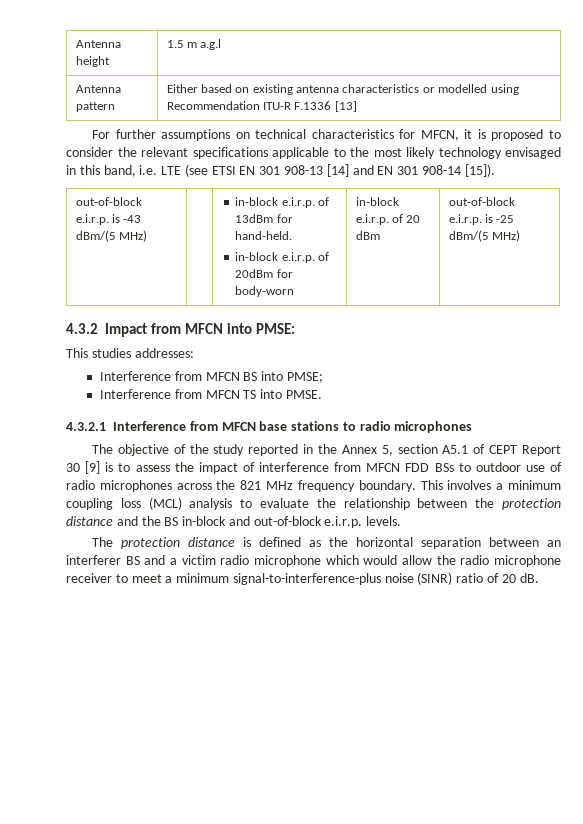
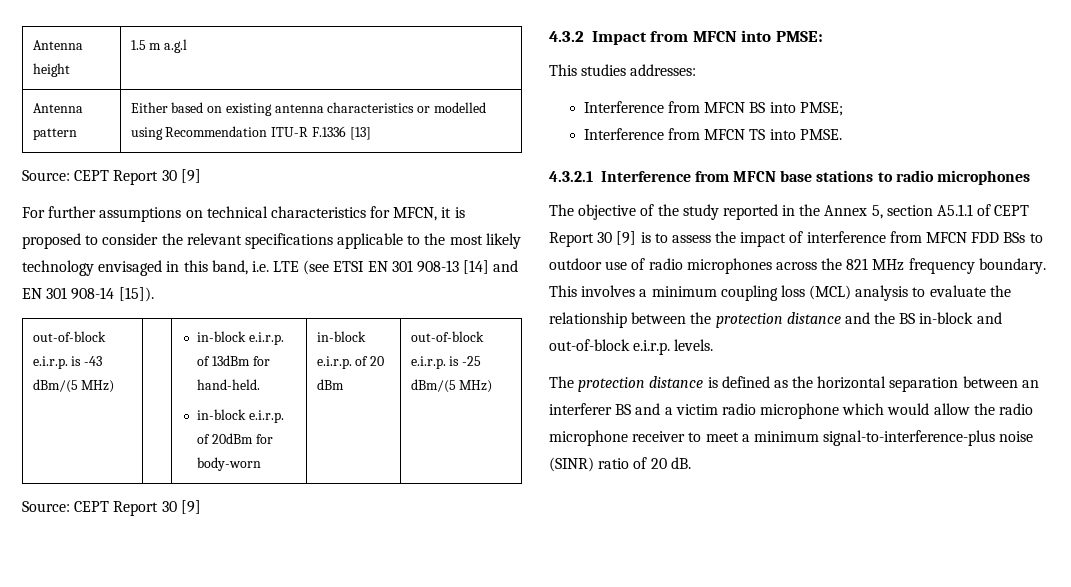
  Antenna pattern | Either based on existing antenna characteristics or modelled using Recommendation ITU-R F.1336 [13]
+ Source: CEPT Report 30 [9]
  out-of-block e.i.r.p. is -43 dBm/(5 MHz) | | in-block e.i.r.p. of 13dBm for hand-held.
  in-block e.i.r.p. of 20dBm for body-worn | in-block e.i.r.p. of 20 dBm | out-of-block e.i.r.p. is -25 dBm/(5 MHz)
+ Source: CEPT Report 30 [9]
- The objective of the study reported in the Annex 5, section A5.1 of CEPT Report 30 [9] is to assess the impact of interference from MFCN FDD BSs to outdoor use of radio microphones across the 821 MHz frequency boundary.
+ The objective of the study reported in the Annex 5, section A5.1.1 of CEPT Report 30 [9] is to assess the impact of interference from MFCN FDD BSs to outdoor use of radio microphones across the 821 MHz frequency boundary.

